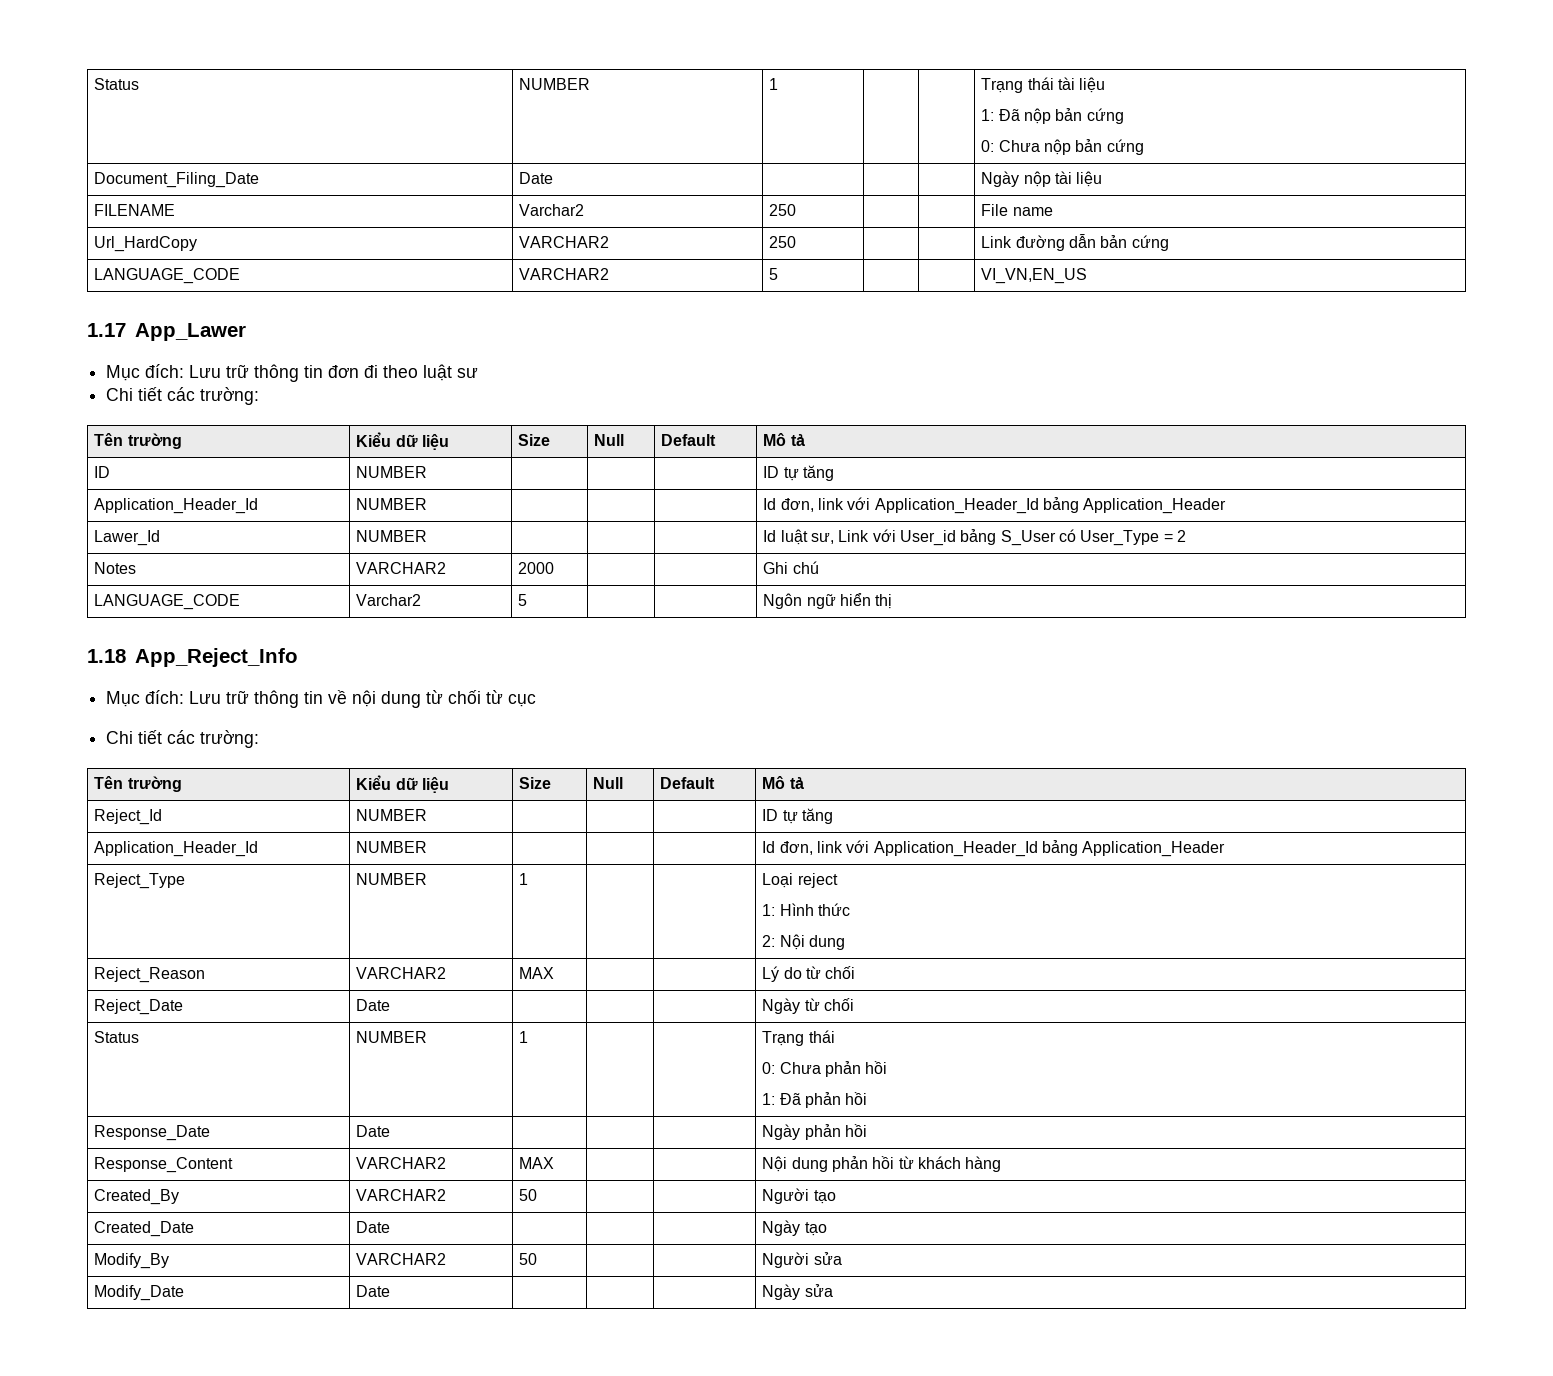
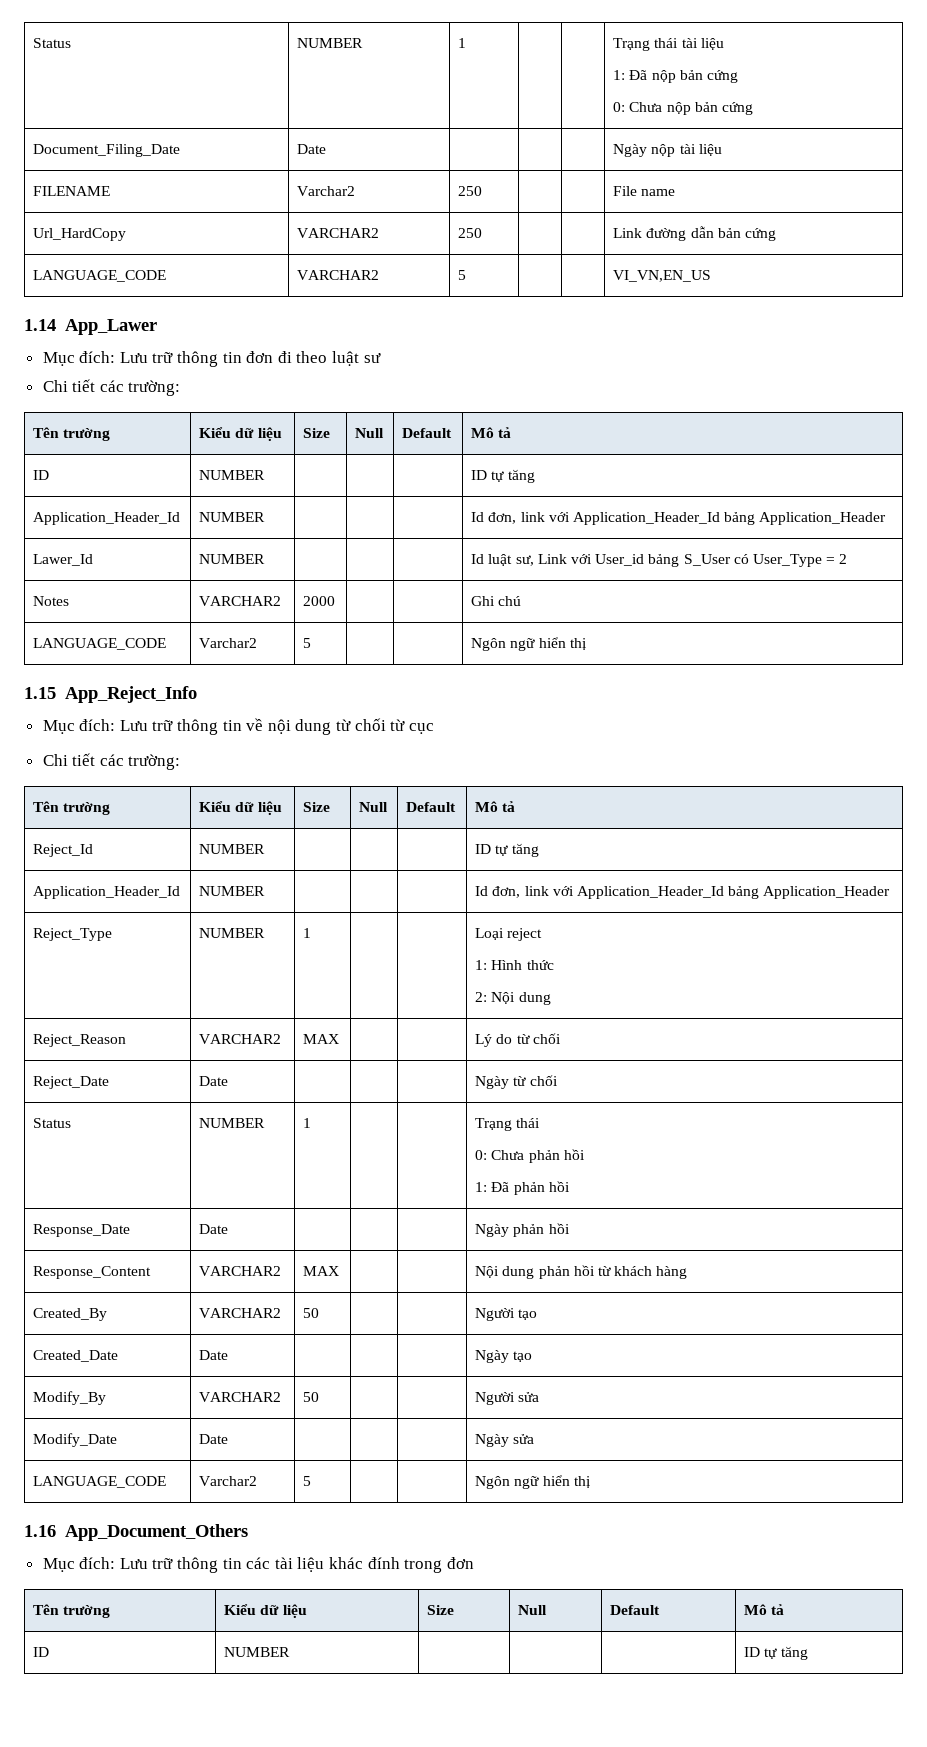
- 1.17 App_Lawer
+ 1.14 App_Lawer
- 1.18 App_Reject_Info
+ 1.15 App_Reject_Info
  Modify_Date | Date | | | | Ngày sửa
+ LANGUAGE_CODE | Varchar2 | 5 | | | Ngôn ngữ hiển thị
+ 1.16 App_Document_Others
+ Mục đích: Lưu trữ thông tin các tài liệu khác đính trong đơn
+ Tên trường | Kiểu dữ liệu | Size | Null | Default | Mô tả
+ ID | NUMBER | | | | ID tự tăng

